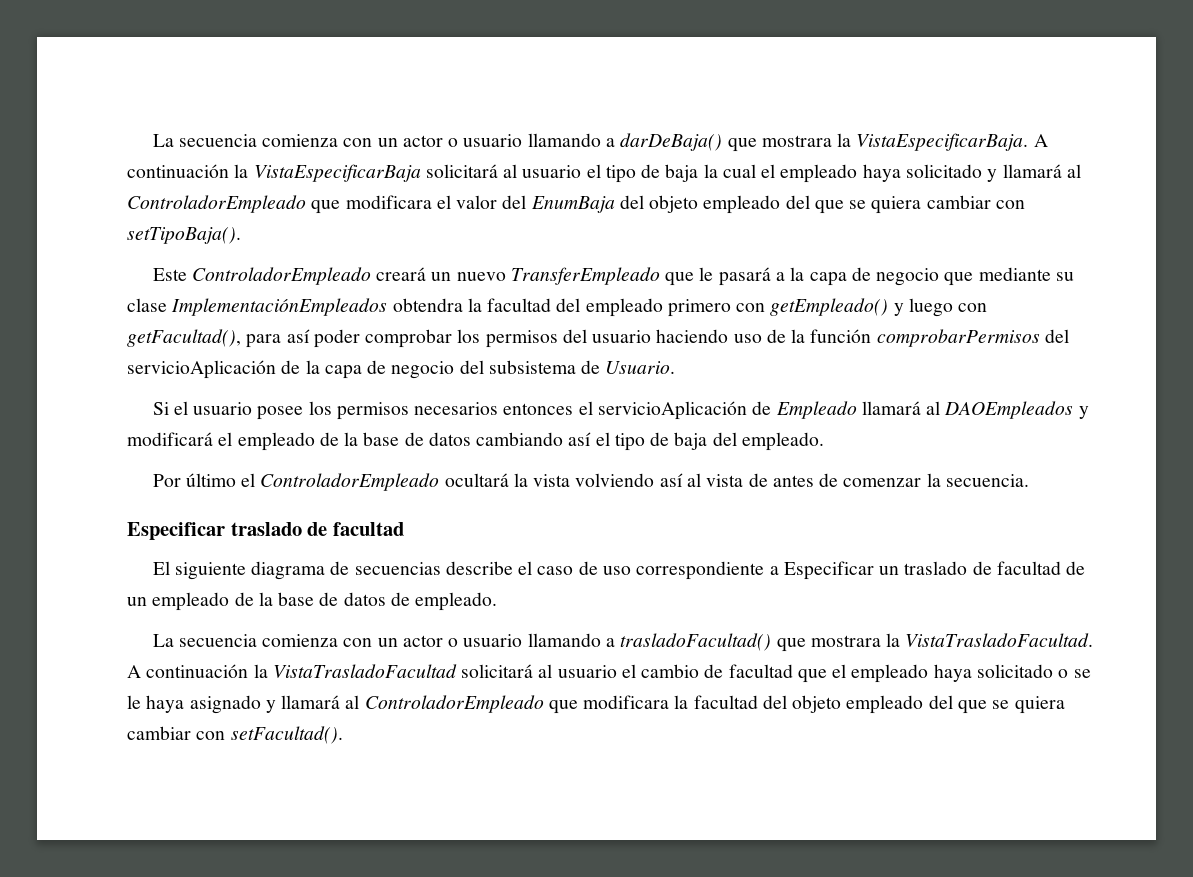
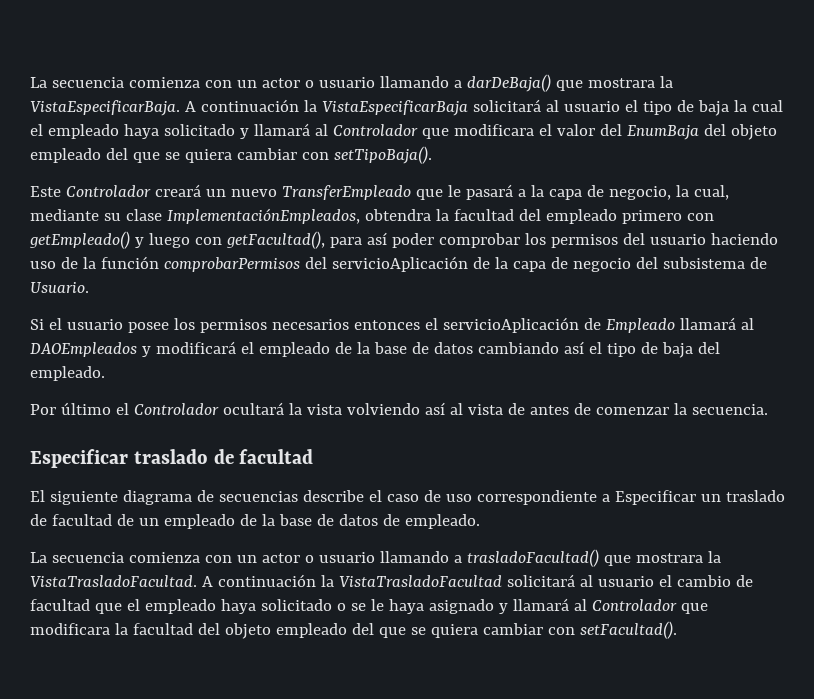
- A continuación la VistaEspecificarBaja solicitará al usuario el tipo de baja la cual el empleado haya solicitado y llamará al ControladorEmpleado que modificara el valor del EnumBaja del objeto empleado del que se quiera cambiar con setTipoBaja().
+ A continuación la VistaEspecificarBaja solicitará al usuario el tipo de baja la cual el empleado haya solicitado y llamará al Controlador que modificara el valor del EnumBaja del objeto empleado del que se quiera cambiar con setTipoBaja().
- Este ControladorEmpleado creará un nuevo TransferEmpleado que le pasará a la capa de negocio que mediante su clase ImplementaciónEmpleados obtendra la facultad del empleado primero con getEmpleado() y luego con getFacultad(), para así poder comprobar los permisos del usuario haciendo uso de la función comprobarPermisos del servicioAplicación de la capa de negocio del subsistema de Usuario.
+ Este Controlador creará un nuevo TransferEmpleado que le pasará a la capa de negocio, la cual, mediante su clase ImplementaciónEmpleados, obtendra la facultad del empleado primero con getEmpleado() y luego con getFacultad(), para así poder comprobar los permisos del usuario haciendo uso de la función comprobarPermisos del servicioAplicación de la capa de negocio del subsistema de Usuario.
- Por último el ControladorEmpleado ocultará la vista volviendo así al vista de antes de comenzar la secuencia.
+ Por último el Controlador ocultará la vista volviendo así al vista de antes de comenzar la secuencia.
- A continuación la VistaTrasladoFacultad solicitará al usuario el cambio de facultad que el empleado haya solicitado o se le haya asignado y llamará al ControladorEmpleado que modificara la facultad del objeto empleado del que se quiera cambiar con setFacultad().
+ A continuación la VistaTrasladoFacultad solicitará al usuario el cambio de facultad que el empleado haya solicitado o se le haya asignado y llamará al Controlador que modificara la facultad del objeto empleado del que se quiera cambiar con setFacultad().

